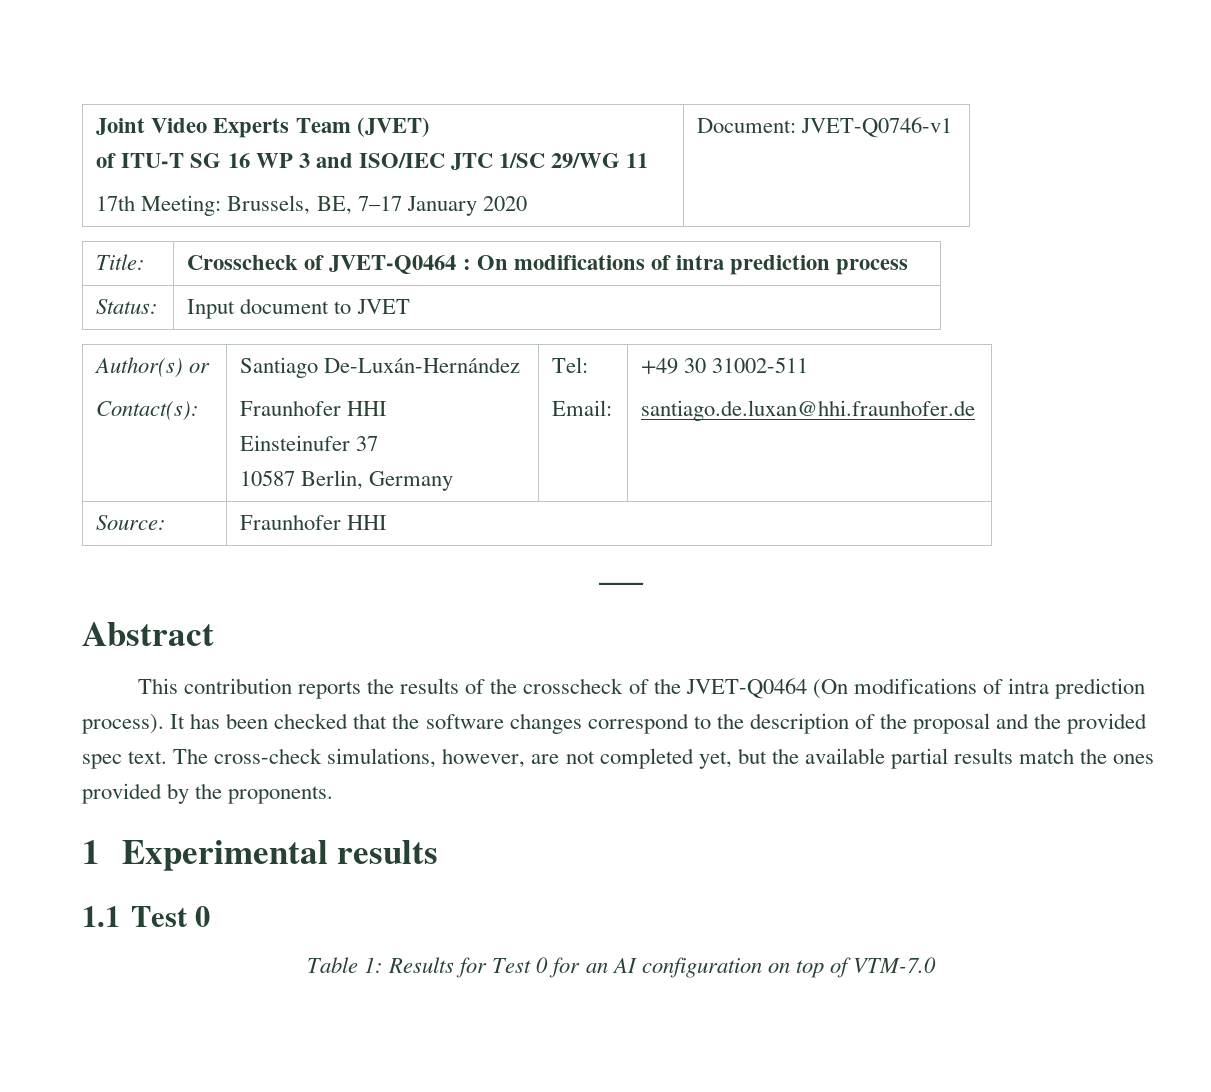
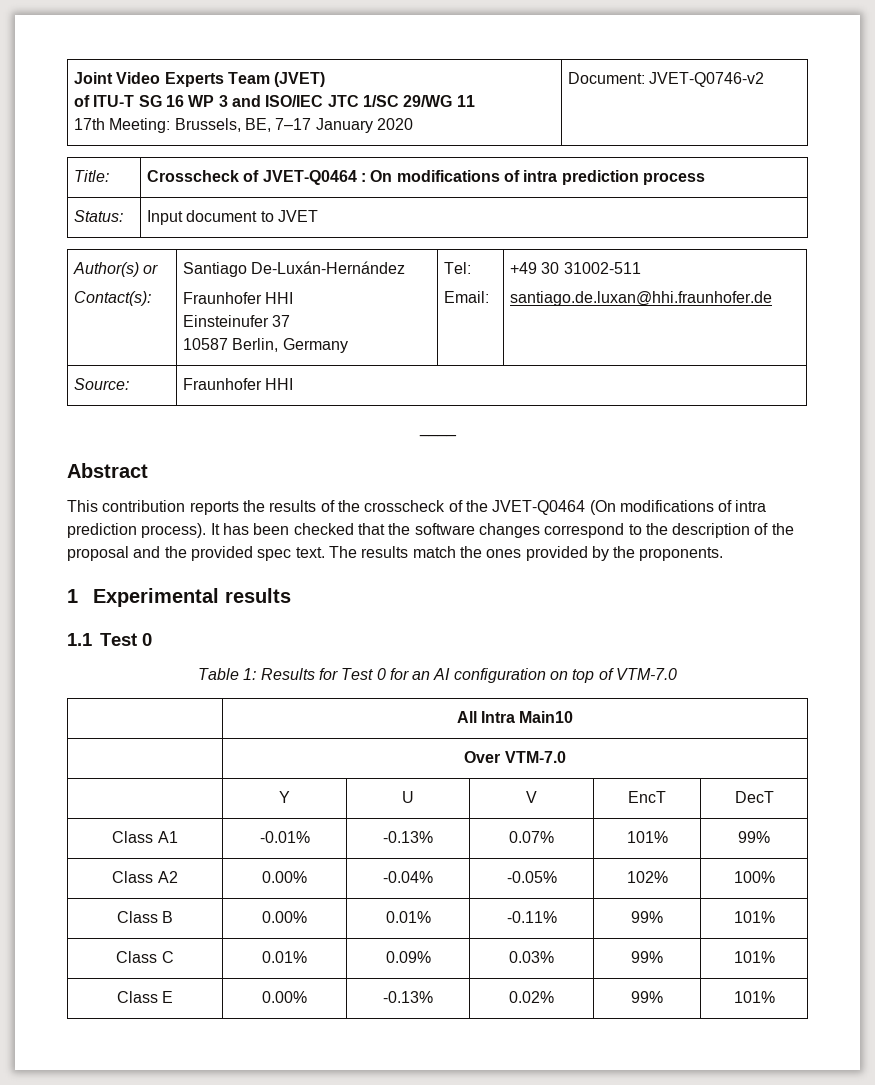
  Joint Video Experts Team (JVET)
  of ITU-T SG 16 WP 3 and ISO/IEC JTC 1/SC 29/WG 11
- 17th Meeting: Brussels, BE, 7–17 January 2020 | Document: JVET-Q0746-v1
+ 17th Meeting: Brussels, BE, 7–17 January 2020 | Document: JVET-Q0746-v2
- The cross-check simulations, however, are not completed yet, but the available partial results match the ones provided by the proponents.
+ The results match the ones provided by the proponents.
+ | All Intra Main10
+ | Over VTM-7.0
+ | Y | U | V | EncT | DecT
+ Class A1 | -0.01% | -0.13% | 0.07% | 101% | 99%
+ Class A2 | 0.00% | -0.04% | -0.05% | 102% | 100%
+ Class B | 0.00% | 0.01% | -0.11% | 99% | 101%
+ Class C | 0.01% | 0.09% | 0.03% | 99% | 101%
+ Class E | 0.00% | -0.13% | 0.02% | 99% | 101%

